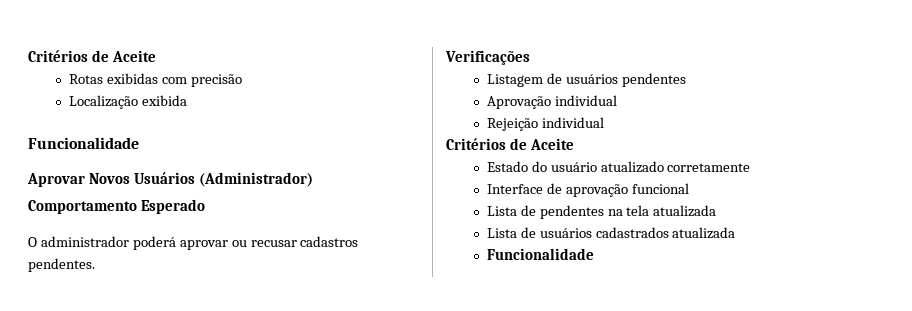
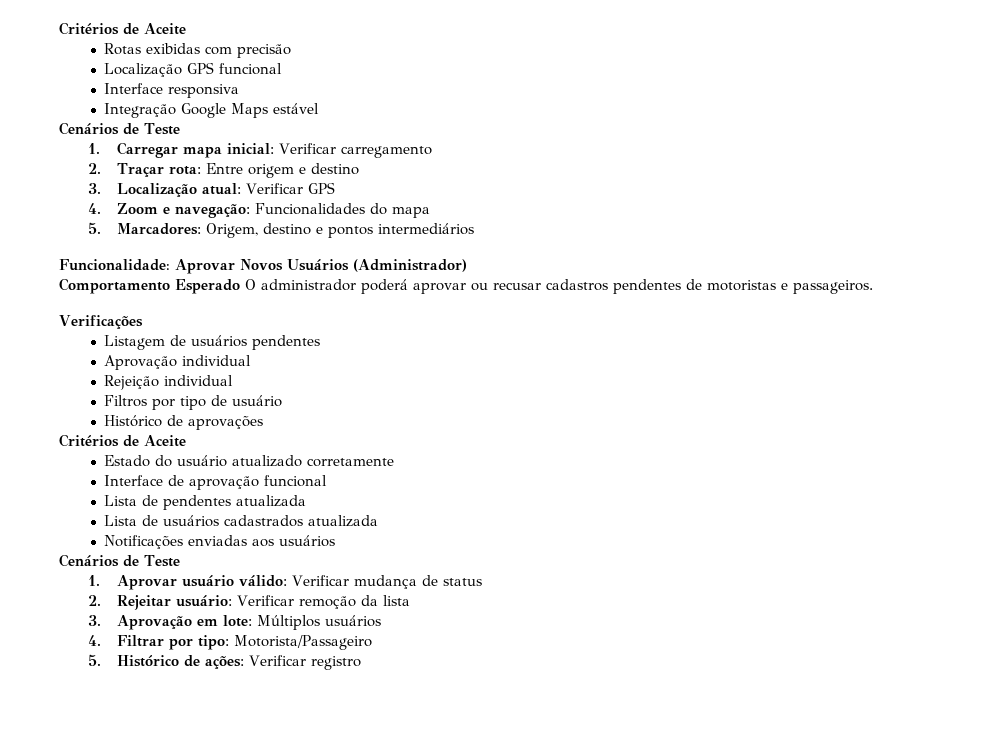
- Localização exibida
- Funcionalidade
- Aprovar Novos Usuários (Administrador)
+ Localização GPS funcional
+ Interface responsiva
+ Integração Google Maps estável
+ Cenários de Teste
+ 1. Carregar mapa inicial: Verificar carregamento
+ 2. Traçar rota: Entre origem e destino
+ 3. Localização atual: Verificar GPS
+ 4. Zoom e navegação: Funcionalidades do mapa
+ 5. Marcadores: Origem, destino e pontos intermediários
+ Funcionalidade: Aprovar Novos Usuários (Administrador)
- Comportamento Esperado
- O administrador poderá aprovar ou recusar cadastros pendentes.
+ Comportamento Esperado O administrador poderá aprovar ou recusar cadastros pendentes de motoristas e passageiros.
+ Filtros por tipo de usuário
+ Histórico de aprovações
- Lista de pendentes na tela atualizada
+ Lista de pendentes atualizada
  Lista de usuários cadastrados atualizada
- Funcionalidade
+ Notificações enviadas aos usuários
+ Cenários de Teste
+ 1. Aprovar usuário válido: Verificar mudança de status
+ 2. Rejeitar usuário: Verificar remoção da lista
+ 3. Aprovação em lote: Múltiplos usuários
+ 4. Filtrar por tipo: Motorista/Passageiro
+ 5. Histórico de ações: Verificar registro

